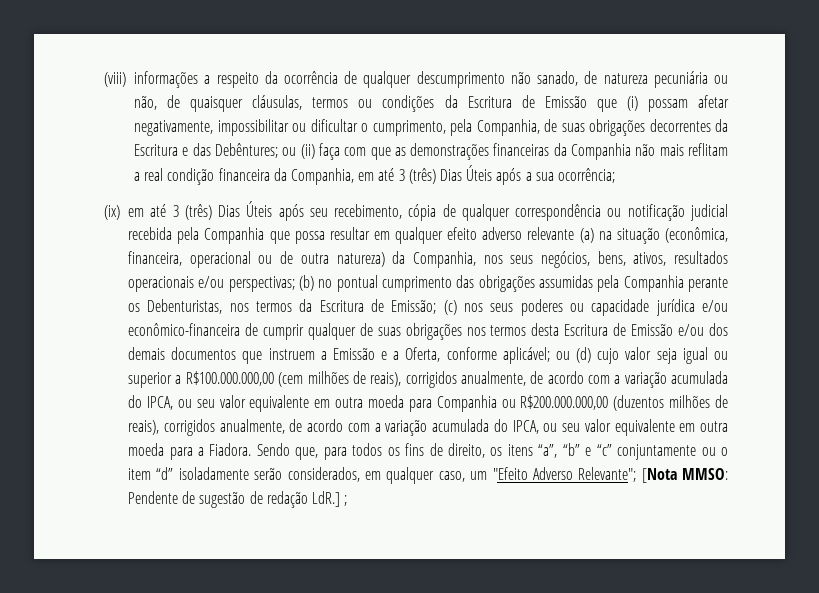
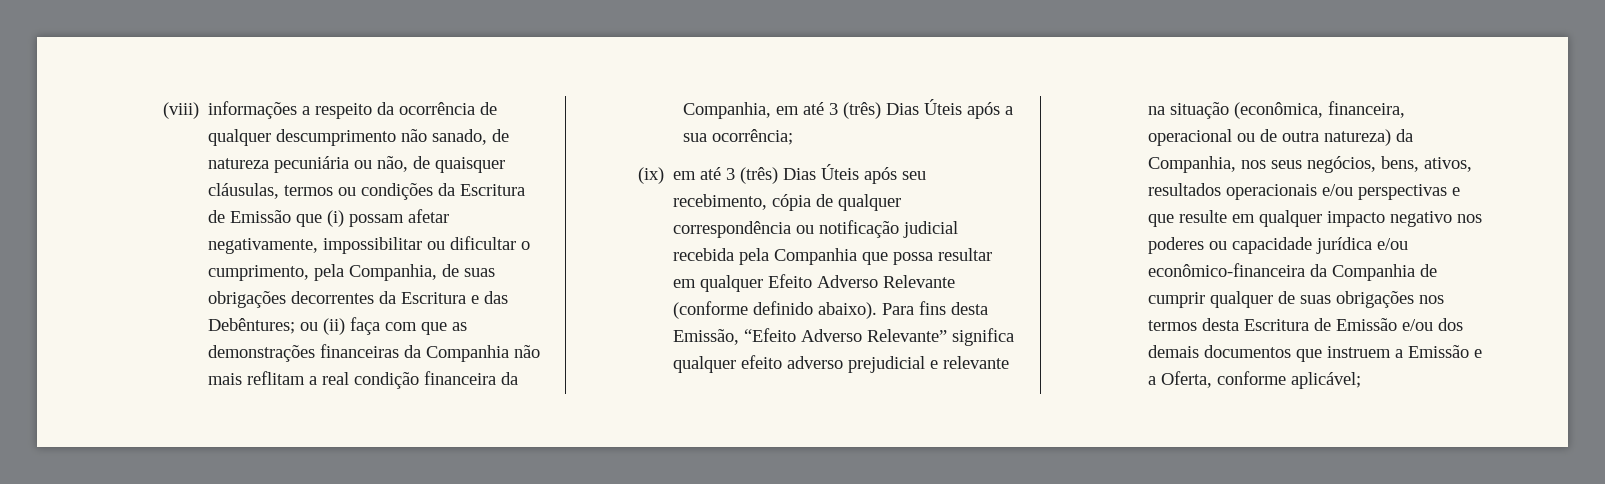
- (ix) em até 3 (três) Dias Úteis após seu recebimento, cópia de qualquer correspondência ou notificação judicial recebida pela Companhia que possa resultar em qualquer efeito adverso relevante (a) na situação (econômica, financeira, operacional ou de outra natureza) da Companhia, nos seus negócios, bens, ativos, resultados operacionais e/ou perspectivas; (b) no pontual cumprimento das obrigações assumidas pela Companhia perante os Debenturistas, nos termos da Escritura de Emissão; (c) nos seus poderes ou capacidade jurídica e/ou econômico-financeira de cumprir qualquer de suas obrigações nos termos desta Escritura de Emissão e/ou dos demais documentos que instruem a Emissão e a Oferta, conforme aplicável; ou (d) cujo valor seja igual ou superior a R$100.000.000,00 (cem milhões de reais), corrigidos anualmente, de acordo com a variação acumulada do IPCA, ou seu valor equivalente em outra moeda para Companhia ou R$200.000.000,00 (duzentos milhões de reais), corrigidos anualmente, de acordo com a variação acumulada do IPCA, ou seu valor equivalente em outra moeda para a Fiadora. Sendo que, para todos os fins de direito, os itens “a”, “b” e “c” conjuntamente ou o item “d” isoladamente serão considerados, em qualquer caso, um "Efeito Adverso Relevante"; [Nota MMSO: Pendente de sugestão de redação LdR.] ;
+ (ix) em até 3 (três) Dias Úteis após seu recebimento, cópia de qualquer correspondência ou notificação judicial recebida pela Companhia que possa resultar em qualquer Efeito Adverso Relevante (conforme definido abaixo). Para fins desta Emissão, “Efeito Adverso Relevante” significa qualquer efeito adverso prejudicial e relevante na situação (econômica, financeira, operacional ou de outra natureza) da Companhia, nos seus negócios, bens, ativos, resultados operacionais e/ou perspectivas e que resulte em qualquer impacto negativo nos poderes ou capacidade jurídica e/ou econômico-financeira da Companhia de cumprir qualquer de suas obrigações nos termos desta Escritura de Emissão e/ou dos demais documentos que instruem a Emissão e a Oferta, conforme aplicável;

